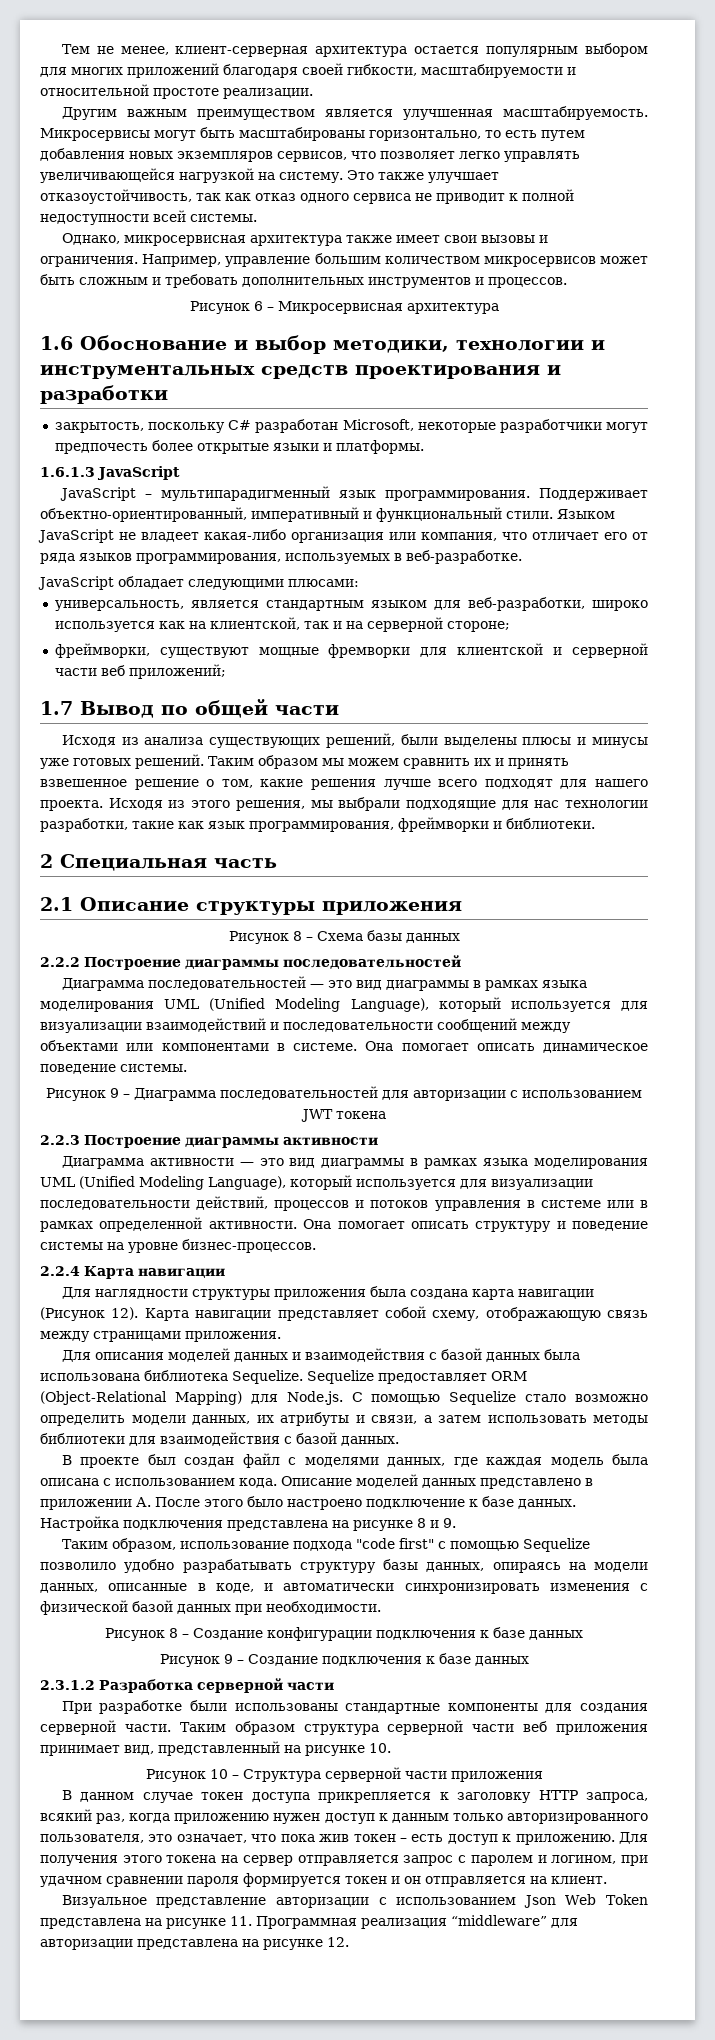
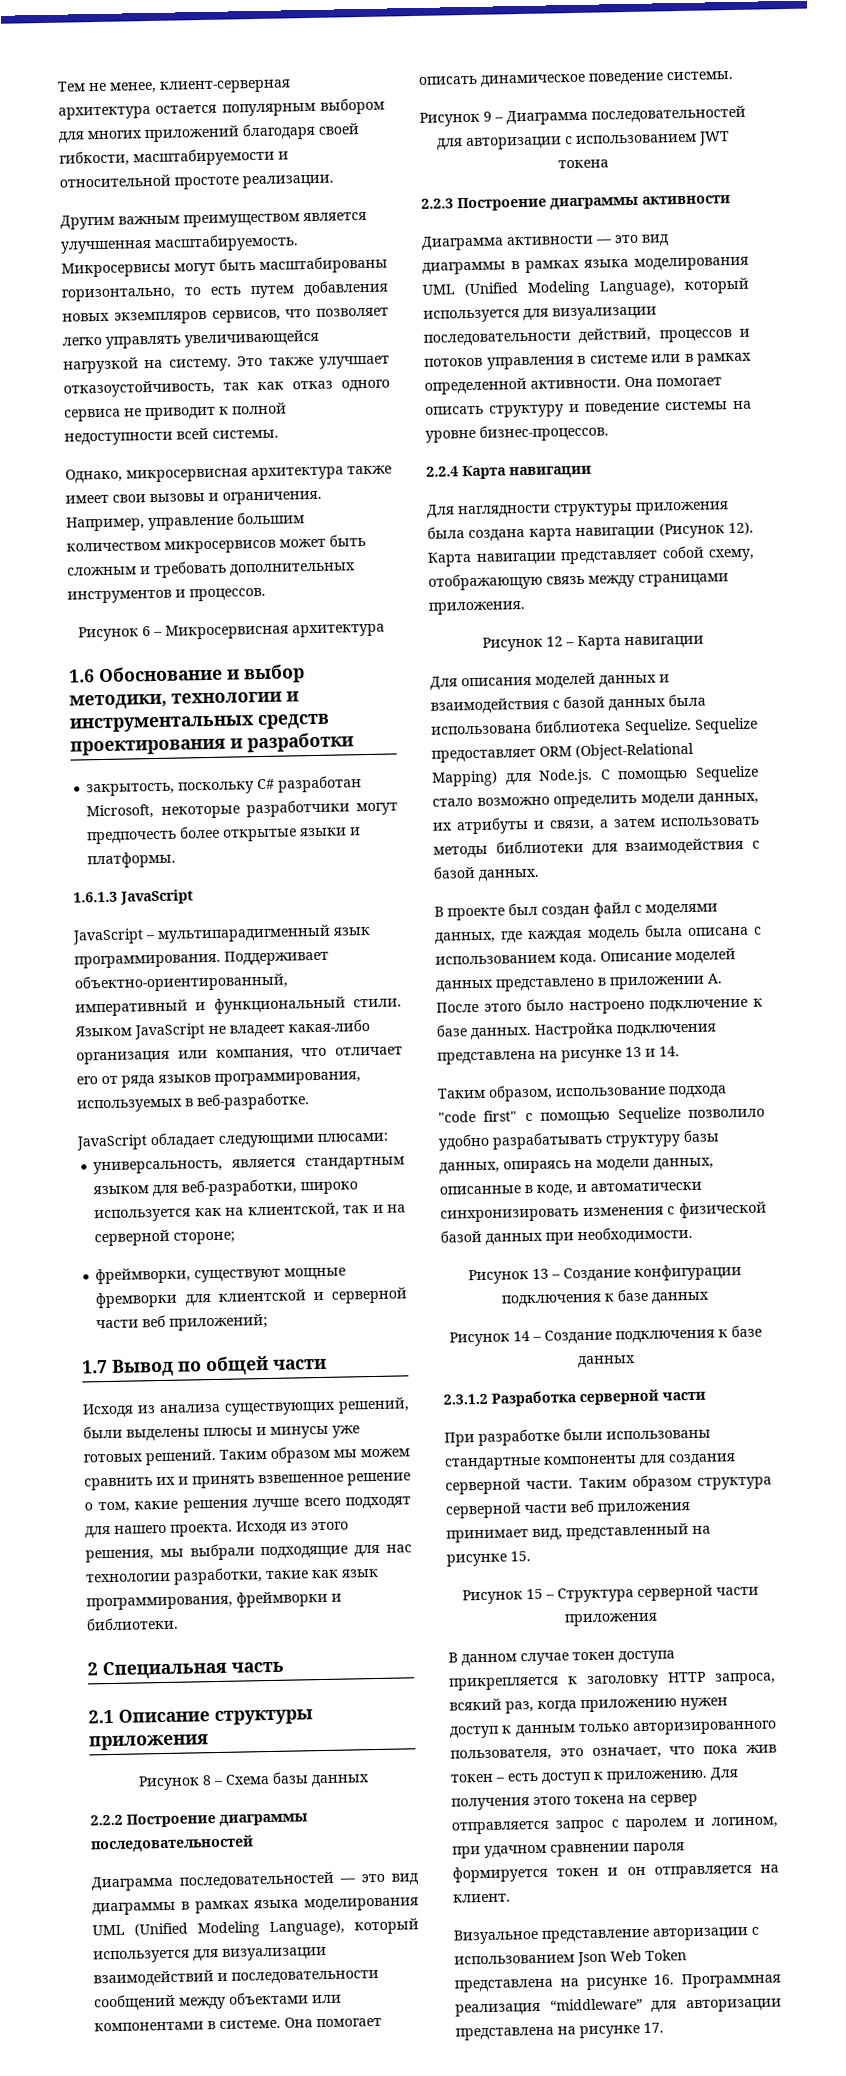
+ Рисунок 12 – Карта навигации
- Настройка подключения представлена на рисунке 8 и 9.
+ Настройка подключения представлена на рисунке 13 и 14.
- Рисунок 8 – Создание конфигурации подключения к базе данных
+ Рисунок 13 – Создание конфигурации подключения к базе данных
- Рисунок 9 – Создание подключения к базе данных
+ Рисунок 14 – Создание подключения к базе данных
- Таким образом структура серверной части веб приложения принимает вид, представленный на рисунке 10.
- Рисунок 10 – Структура серверной части приложения
+ Таким образом структура серверной части веб приложения принимает вид, представленный на рисунке 15.
+ Рисунок 15 – Структура серверной части приложения
- Визуальное представление авторизации с использованием Json Web Token представлена на рисунке 11. Программная реализация “middleware” для авторизации представлена на рисунке 12.
+ Визуальное представление авторизации с использованием Json Web Token представлена на рисунке 16. Программная реализация “middleware” для авторизации представлена на рисунке 17.

